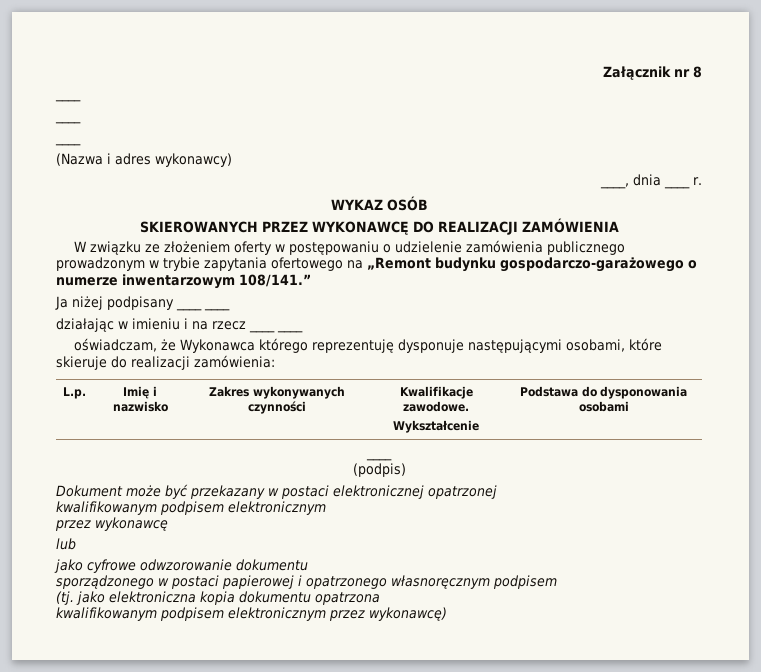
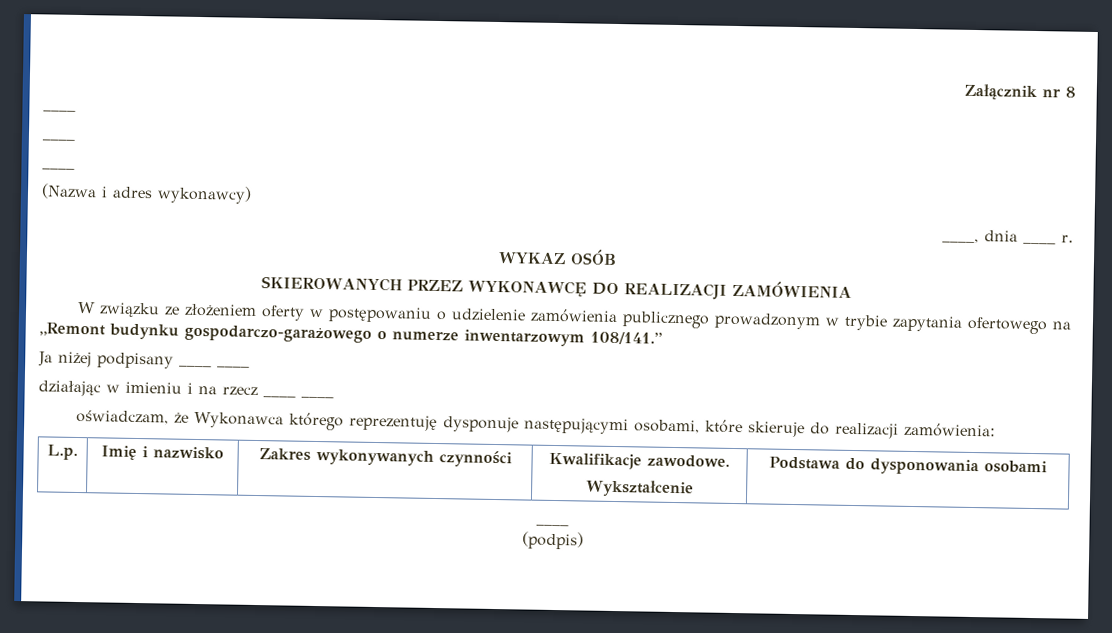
- Dokument może być przekazany w postaci elektronicznej opatrzonej
- kwalifikowanym podpisem elektronicznym
- przez wykonawcę
- lub
- jako cyfrowe odwzorowanie dokumentu
- sporządzonego w postaci papierowej i opatrzonego własnoręcznym podpisem
- (tj. jako elektroniczna kopia dokumentu opatrzona
- kwalifikowanym podpisem elektronicznym przez wykonawcę)

